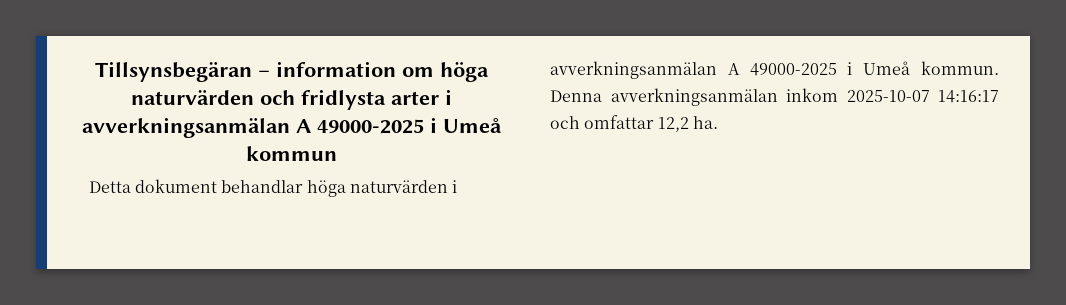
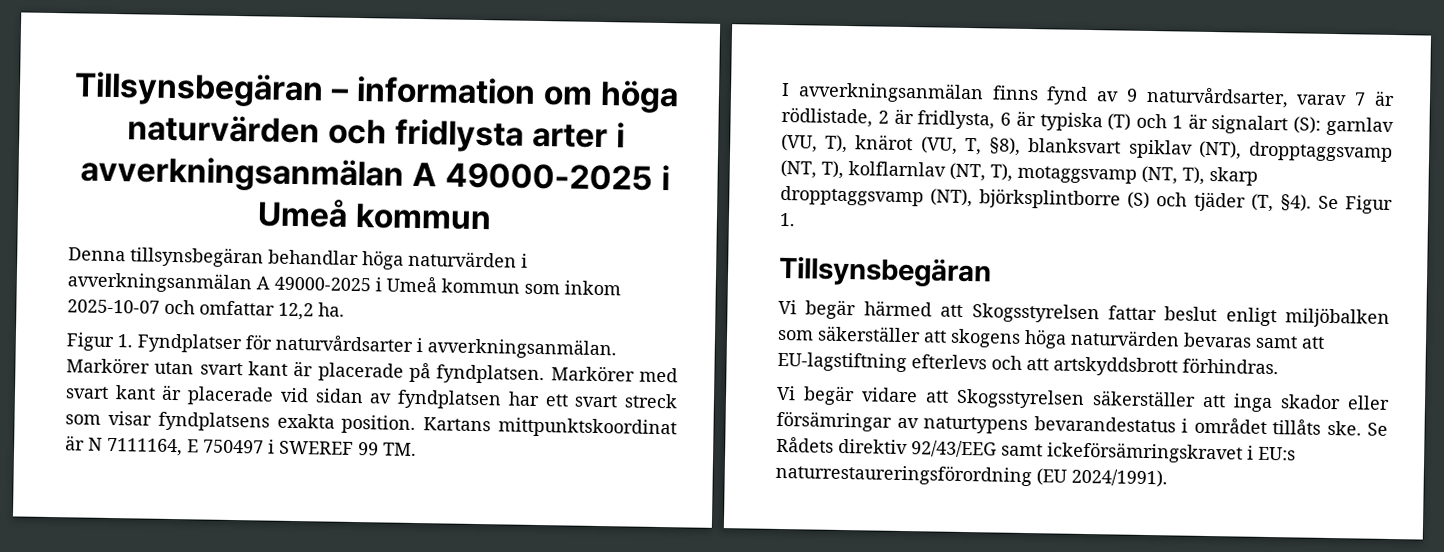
- Detta dokument behandlar höga naturvärden i avverkningsanmälan A 49000-2025 i Umeå kommun. Denna avverkningsanmälan inkom 2025-10-07 14:16:17 och omfattar 12,2 ha.
+ Denna tillsynsbegäran behandlar höga naturvärden i avverkningsanmälan A 49000-2025 i Umeå kommun som inkom 2025-10-07 och omfattar 12,2 ha.
+ Figur 1. Fyndplatser för naturvårdsarter i avverkningsanmälan. Markörer utan svart kant är placerade på fyndplatsen. Markörer med svart kant är placerade vid sidan av fyndplatsen har ett svart streck som visar fyndplatsens exakta position. Kartans mittpunktskoordinat är N 7111164, E 750497 i SWEREF 99 TM.
+ I avverkningsanmälan finns fynd av 9 naturvårdsarter, varav 7 är rödlistade, 2 är fridlysta, 6 är typiska (T) och 1 är signalart (S): garnlav (VU, T), knärot (VU, T, §8), blanksvart spiklav (NT), dropptaggsvamp (NT, T), kolflarnlav (NT, T), motaggsvamp (NT, T), skarp dropptaggsvamp (NT), björksplintborre (S) och tjäder (T, §4). Se Figur 1.
+ Tillsynsbegäran
+ Vi begär härmed att Skogsstyrelsen fattar beslut enligt miljöbalken som säkerställer att skogens höga naturvärden bevaras samt att EU-lagstiftning efterlevs och att artskyddsbrott förhindras.
+ Vi begär vidare att Skogsstyrelsen säkerställer att inga skador eller försämringar av naturtypens bevarandestatus i området tillåts ske. Se Rådets direktiv 92/43/EEG samt ickeförsämringskravet i EU:s naturrestaureringsförordning (EU 2024/1991).

